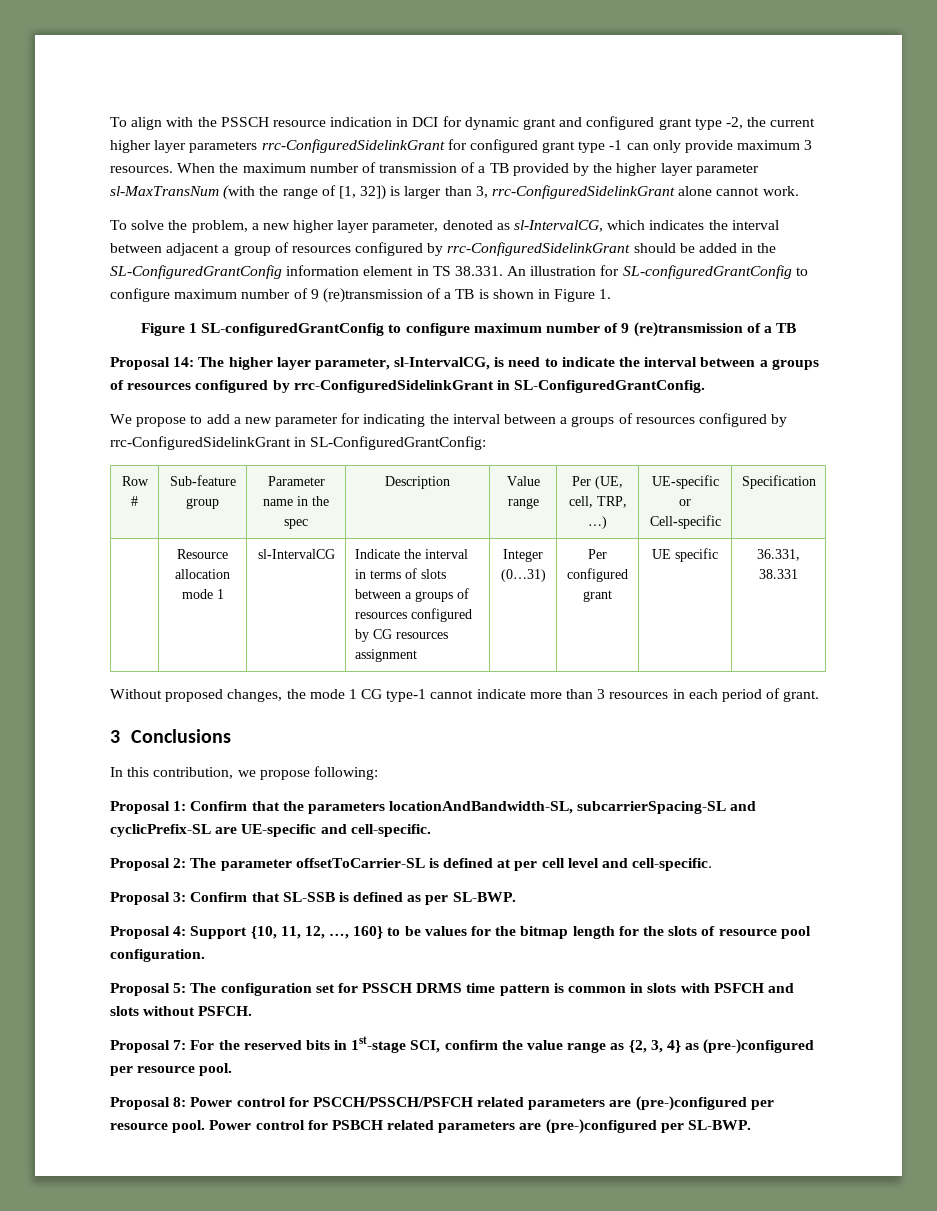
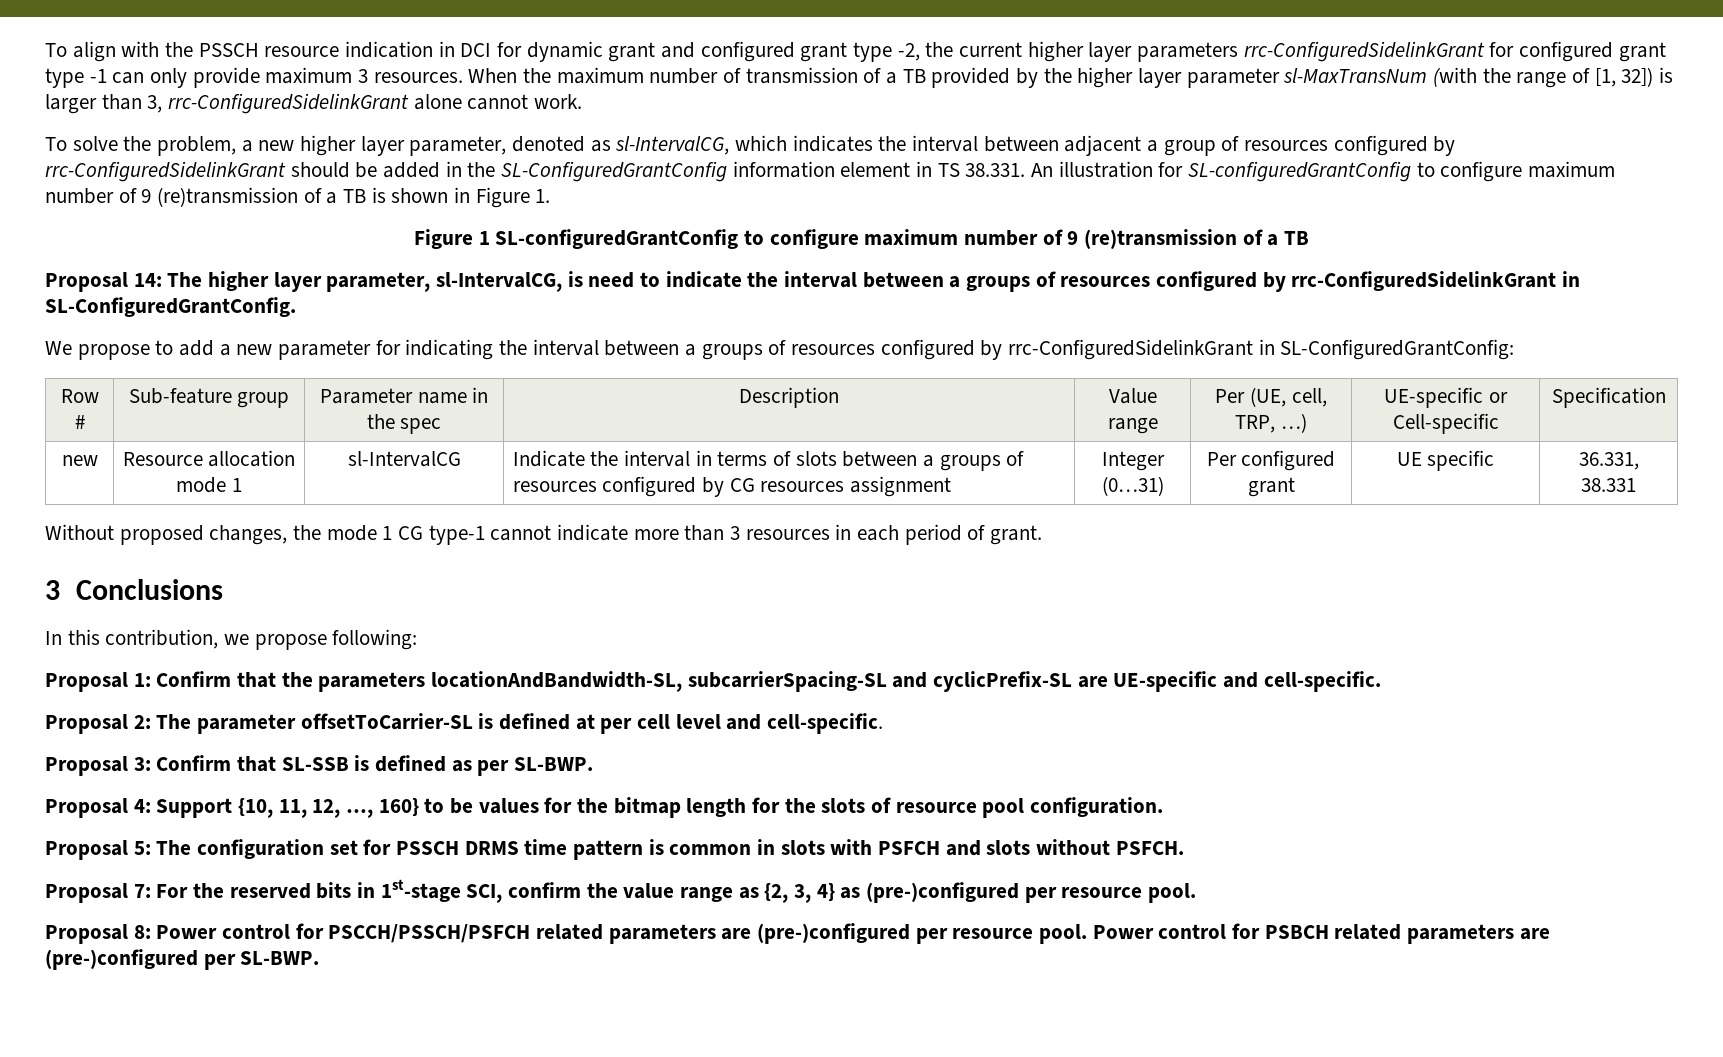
- | Resource allocation mode 1 | sl-IntervalCG | Indicate the interval in terms of slots between a groups of resources configured by CG resources assignment | Integer (0…31) | Per configured grant | UE specific | 36.331, 38.331
+ new | Resource allocation mode 1 | sl-IntervalCG | Indicate the interval in terms of slots between a groups of resources configured by CG resources assignment | Integer (0…31) | Per configured grant | UE specific | 36.331, 38.331

